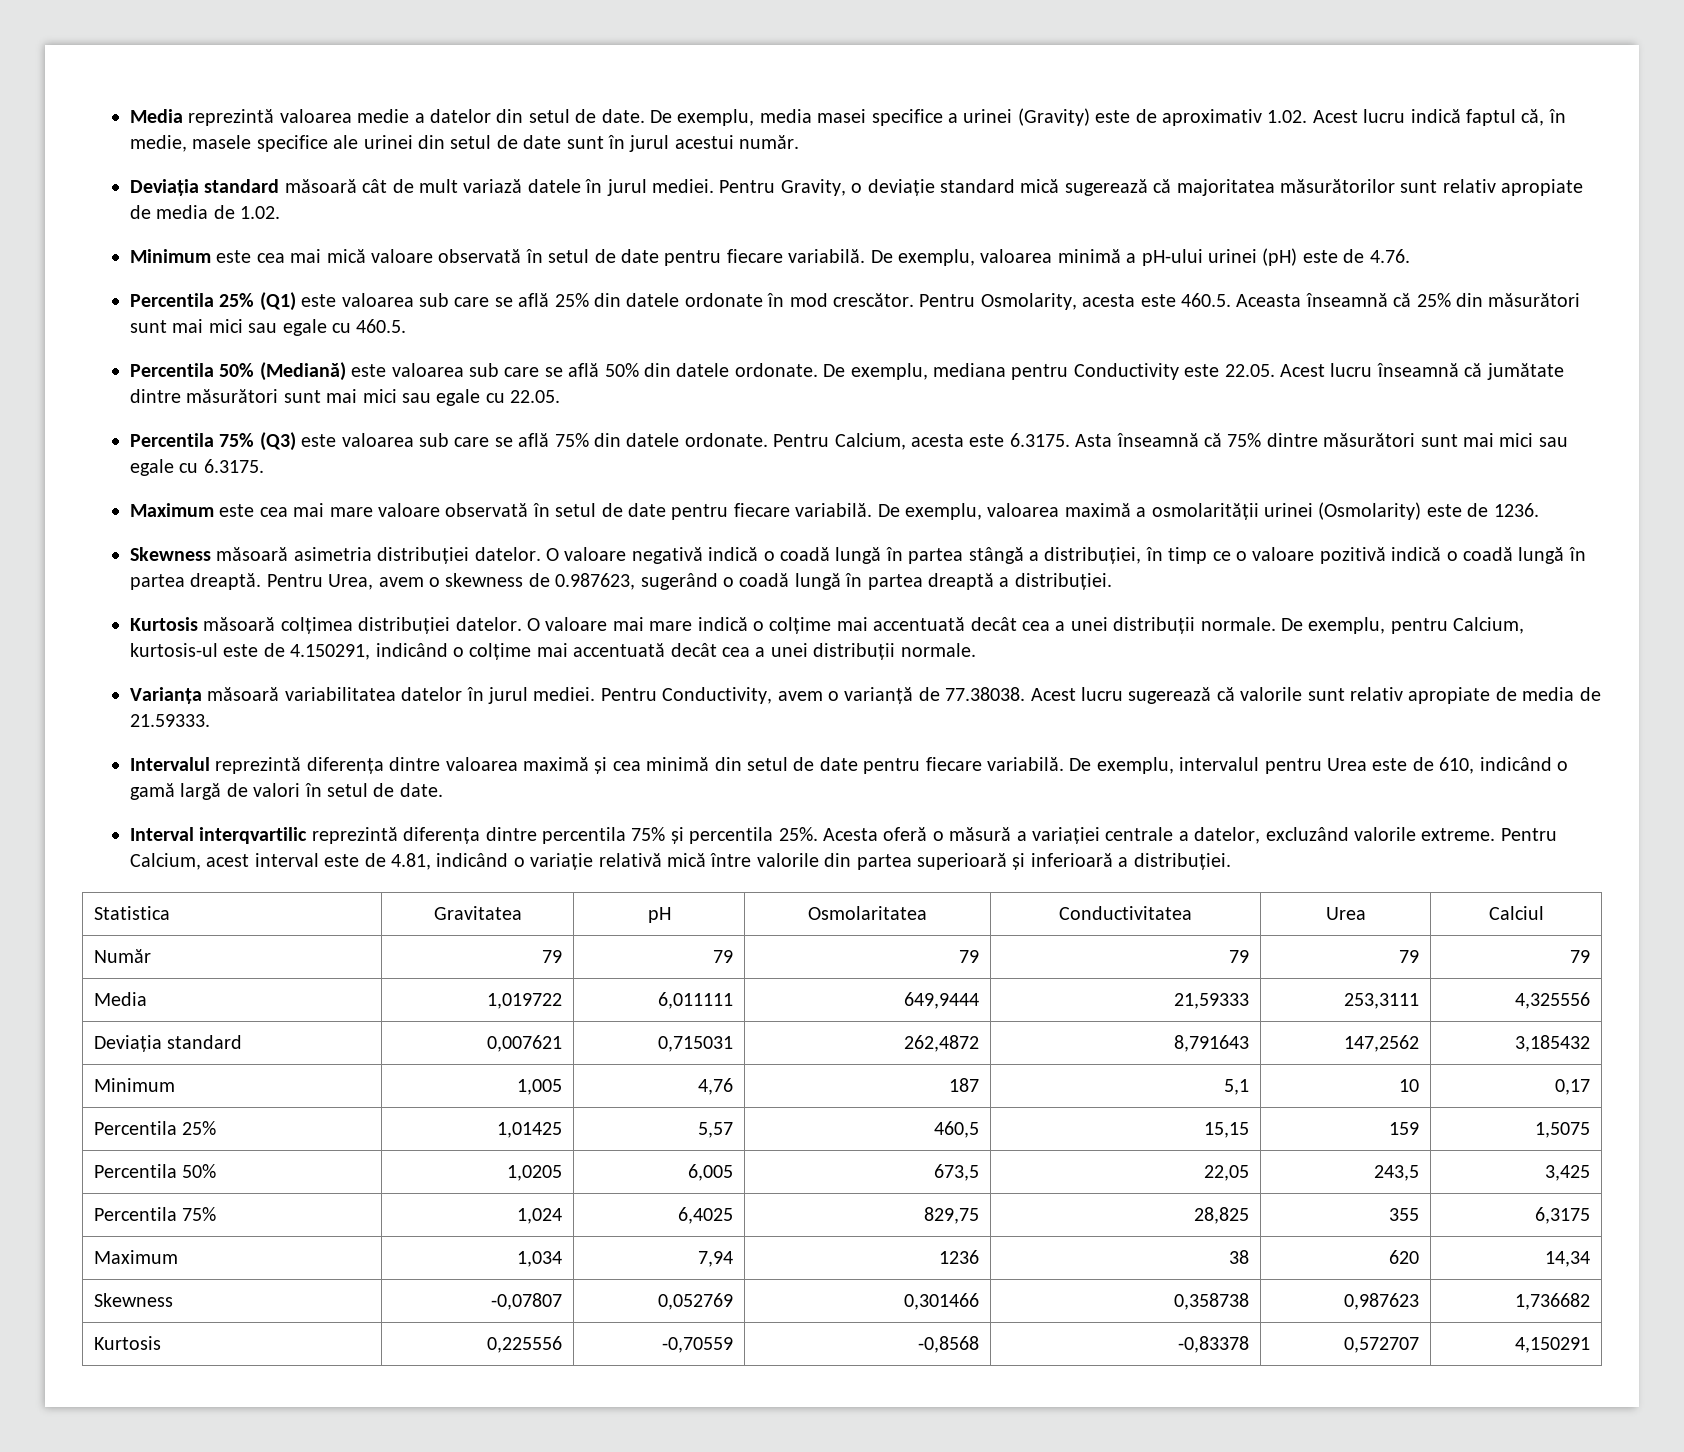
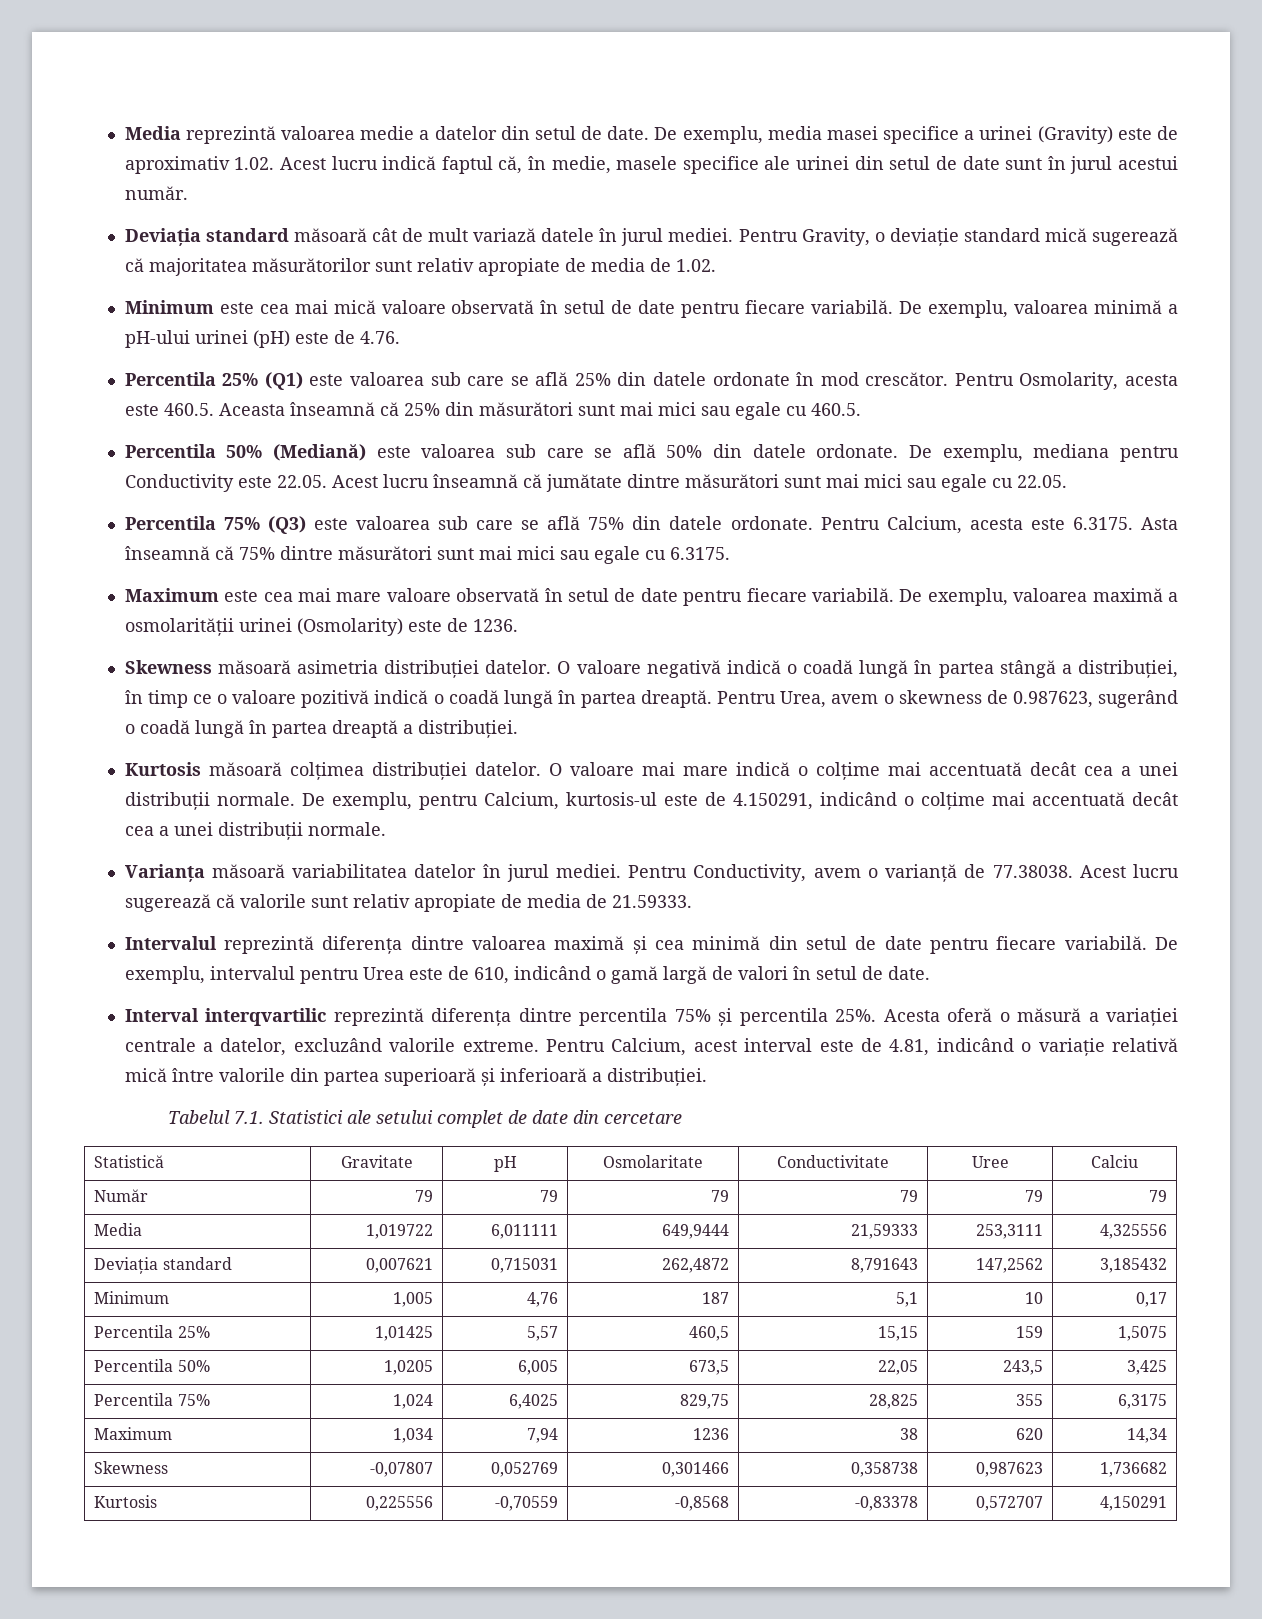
- Statistica | Gravitatea | pH | Osmolaritatea | Conductivitatea | Urea | Calciul
+ Tabelul 7.1. Statistici ale setului complet de date din cercetare
+ Statistică | Gravitate | pH | Osmolaritate | Conductivitate | Uree | Calciu

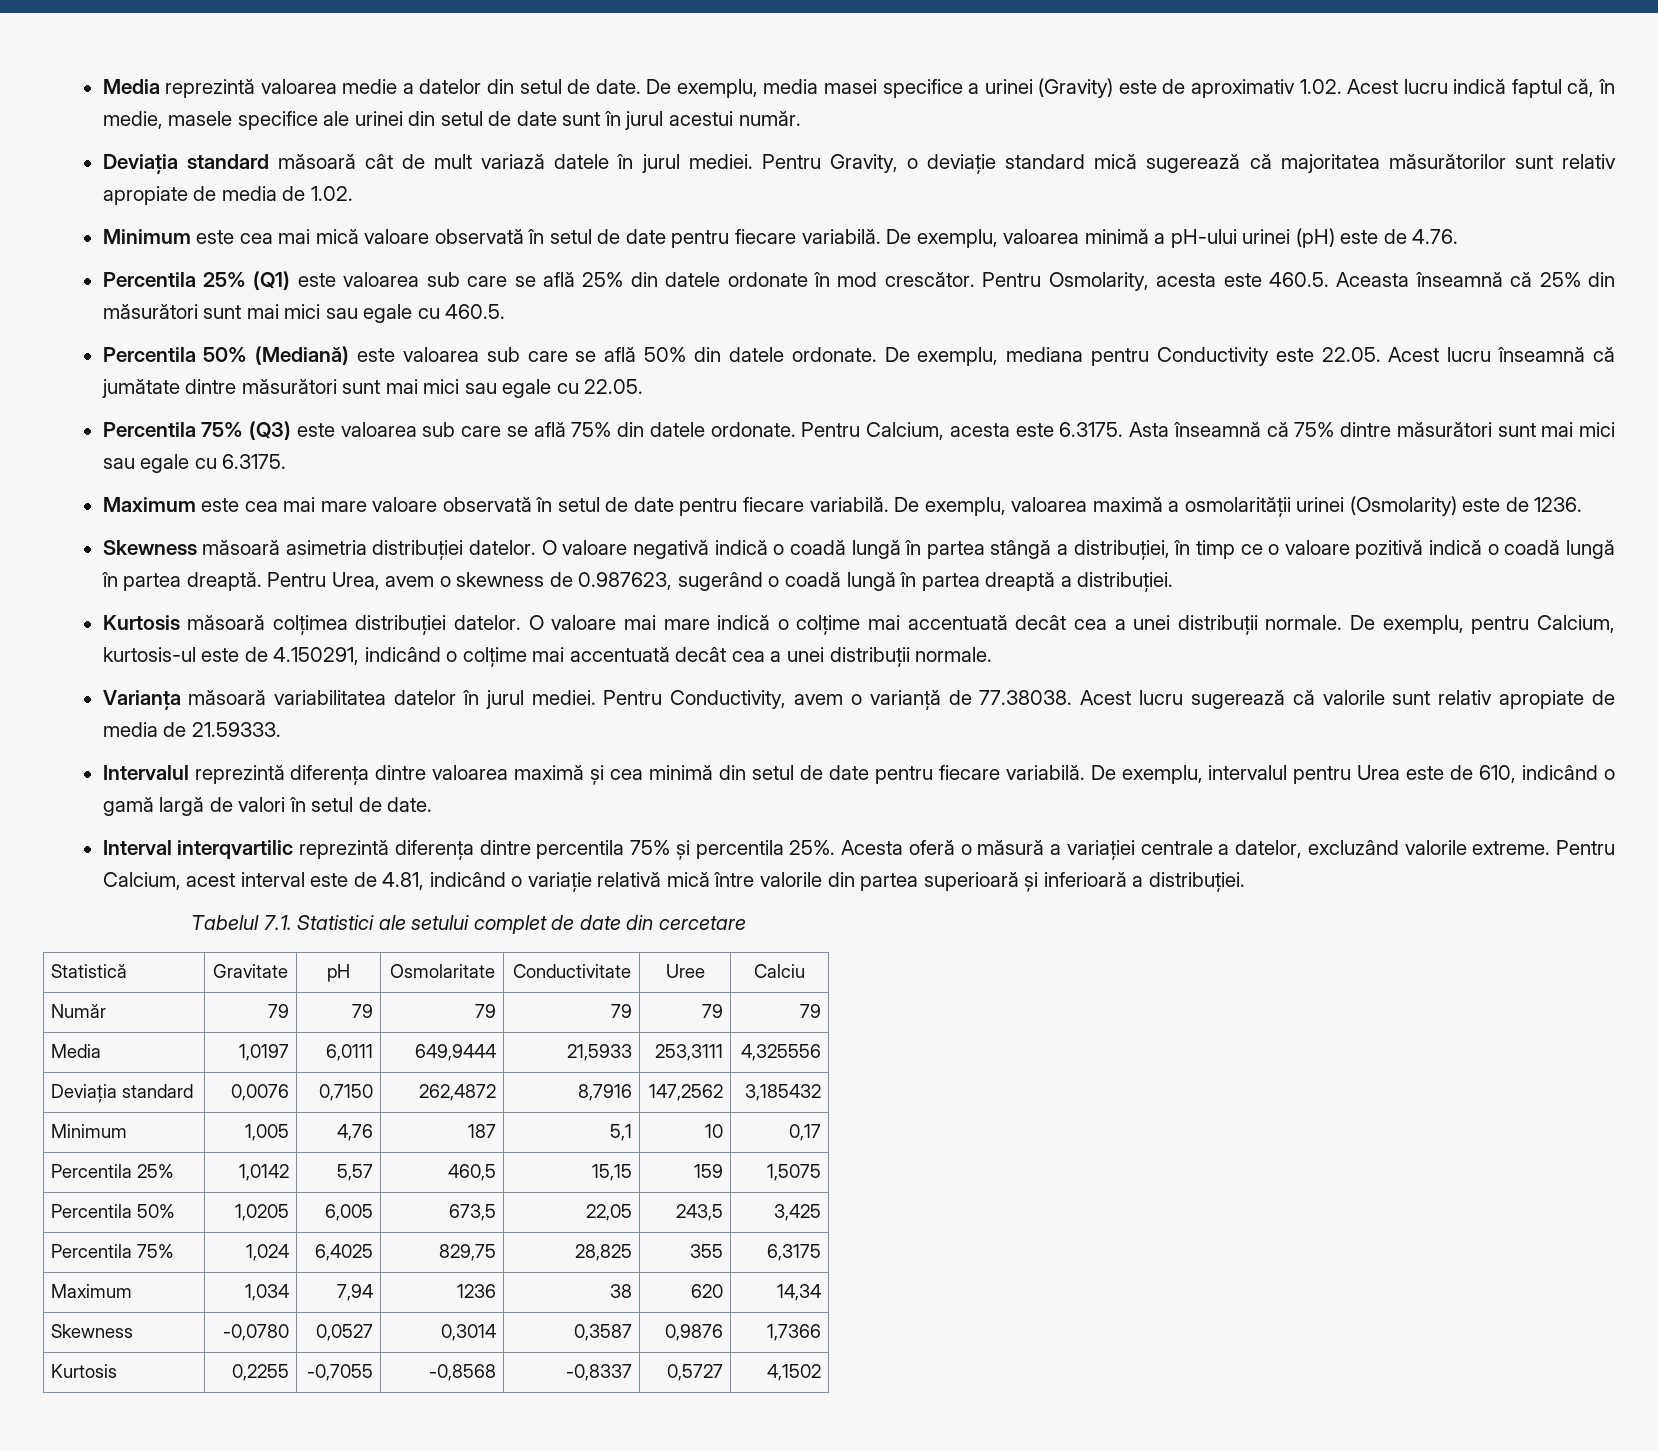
- Media | 1,019722 | 6,011111 | 649,9444 | 21,59333 | 253,3111 | 4,325556
+ Media | 1,0197 | 6,0111 | 649,9444 | 21,5933 | 253,3111 | 4,325556
- Deviația standard | 0,007621 | 0,715031 | 262,4872 | 8,791643 | 147,2562 | 3,185432
+ Deviația standard | 0,0076 | 0,7150 | 262,4872 | 8,7916 | 147,2562 | 3,185432
- Percentila 25% | 1,01425 | 5,57 | 460,5 | 15,15 | 159 | 1,5075
+ Percentila 25% | 1,0142 | 5,57 | 460,5 | 15,15 | 159 | 1,5075
- Skewness | -0,07807 | 0,052769 | 0,301466 | 0,358738 | 0,987623 | 1,736682
+ Skewness | -0,0780 | 0,0527 | 0,3014 | 0,3587 | 0,9876 | 1,7366
- Kurtosis | 0,225556 | -0,70559 | -0,8568 | -0,83378 | 0,572707 | 4,150291
+ Kurtosis | 0,2255 | -0,7055 | -0,8568 | -0,8337 | 0,5727 | 4,1502

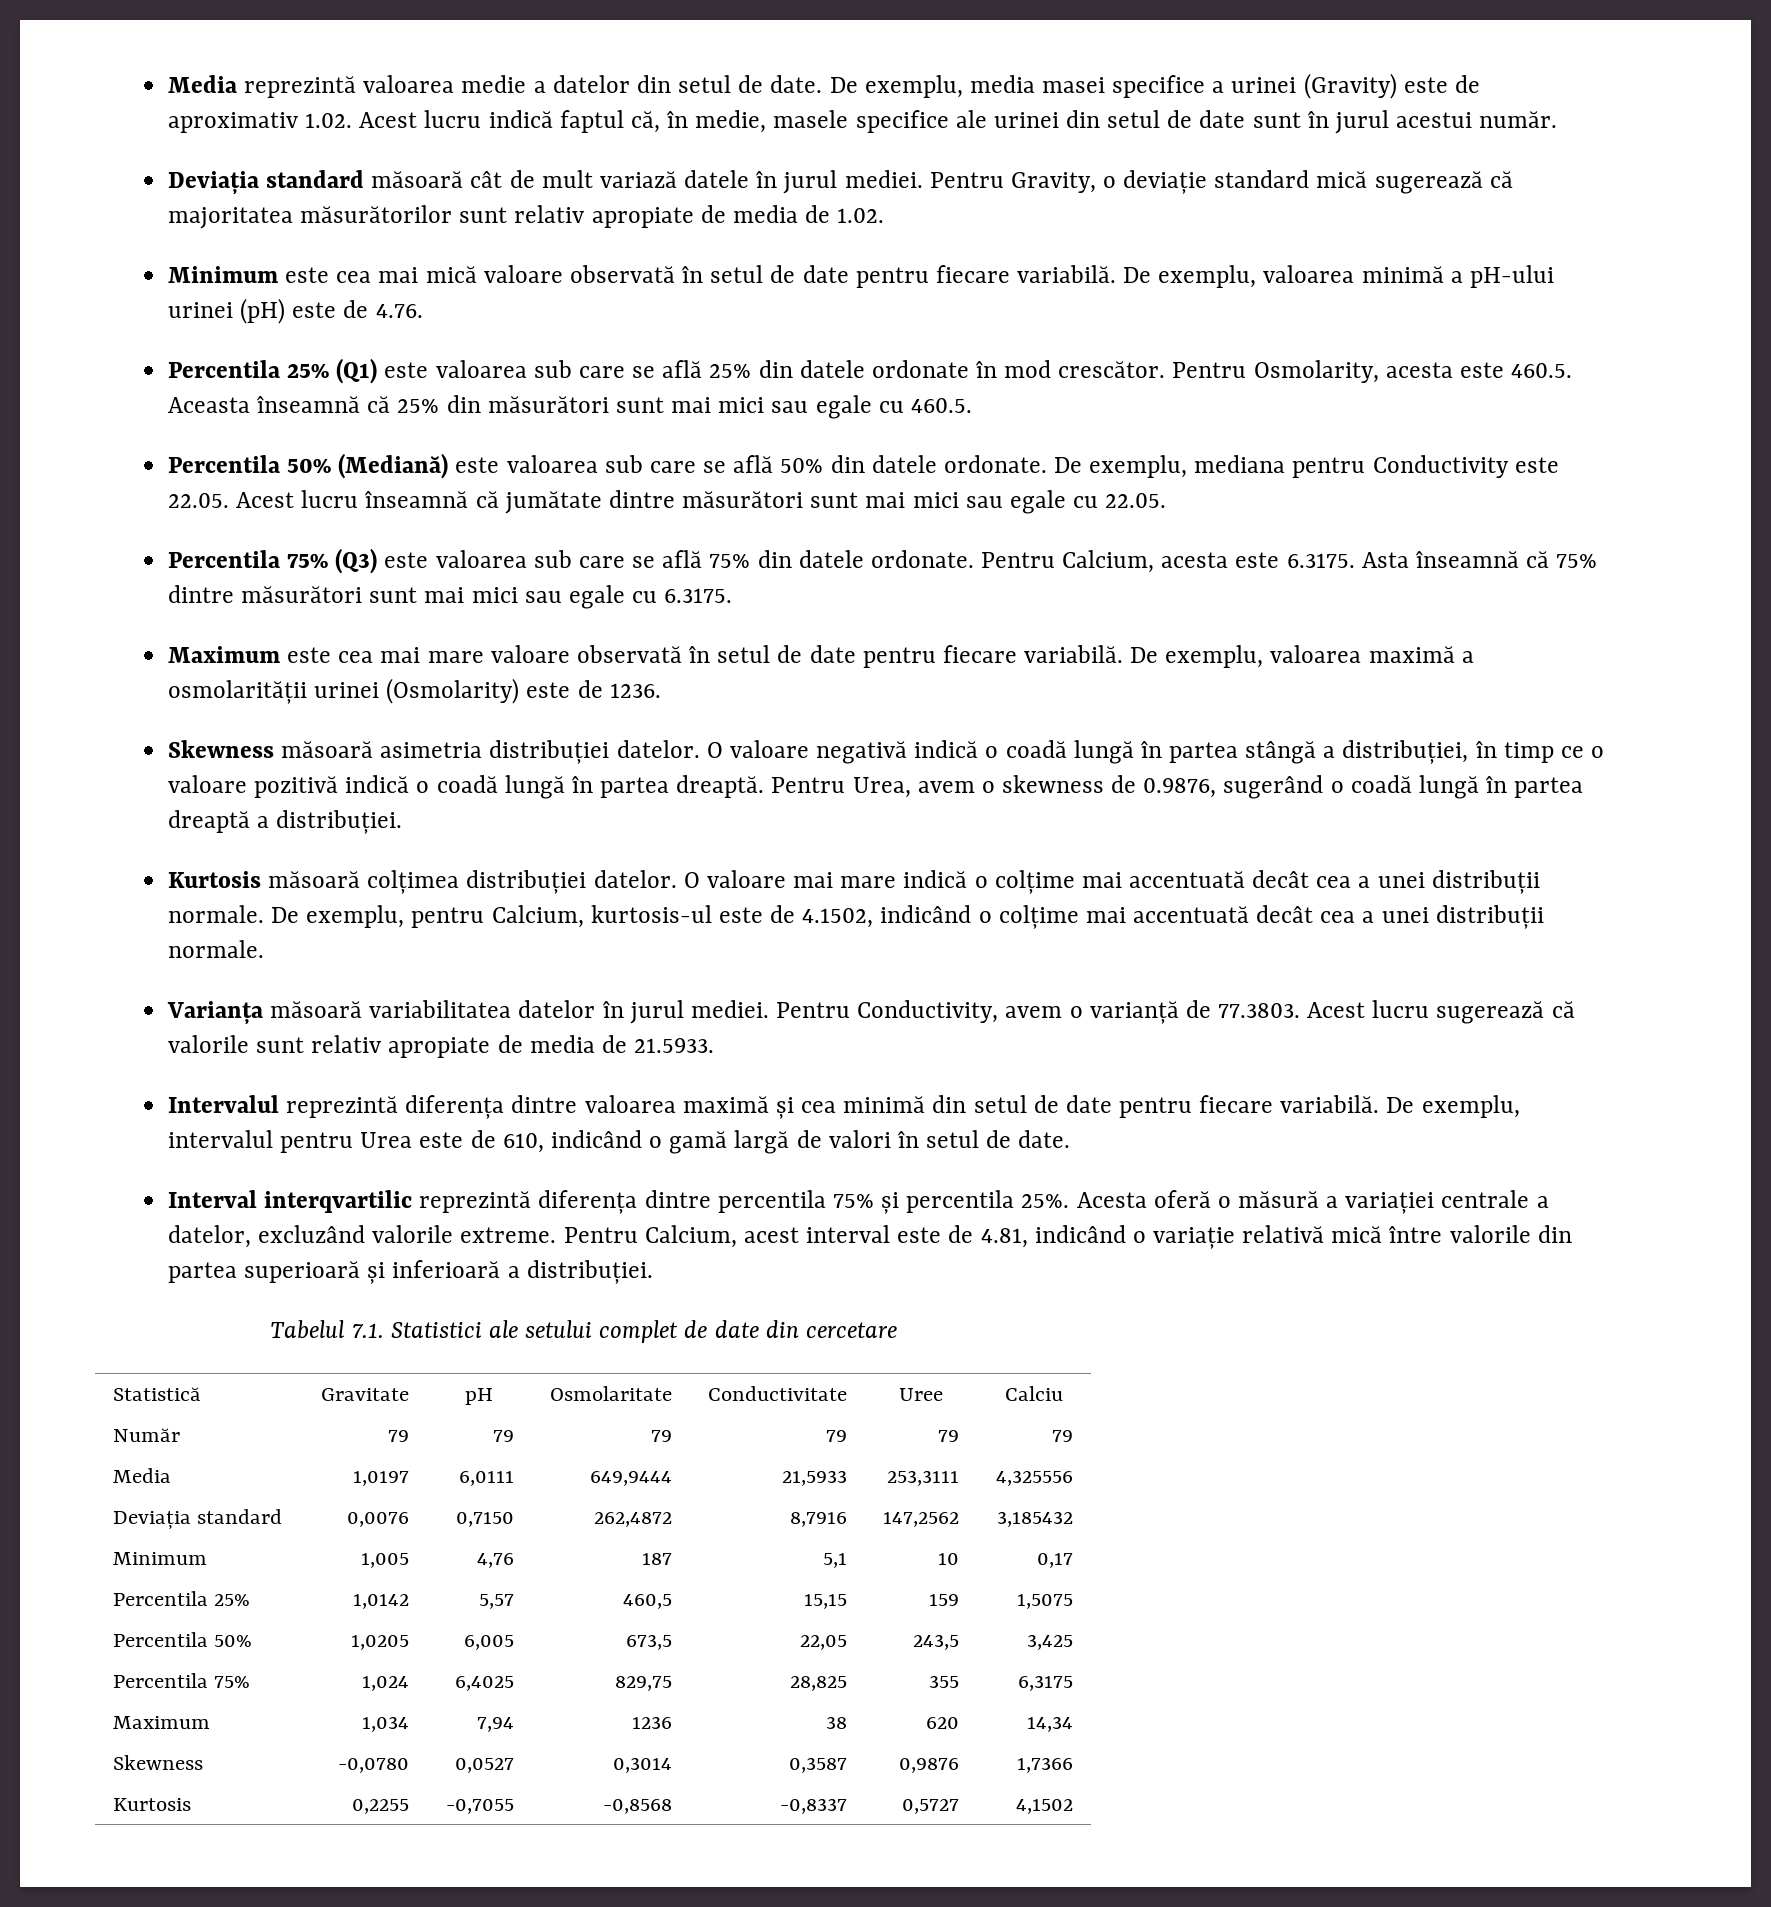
- Pentru Urea, avem o skewness de 0.987623, sugerând o coadă lungă în partea dreaptă a distribuției.
+ Pentru Urea, avem o skewness de 0.9876, sugerând o coadă lungă în partea dreaptă a distribuției.
- De exemplu, pentru Calcium, kurtosis-ul este de 4.150291, indicând o colțime mai accentuată decât cea a unei distribuții normale.
+ De exemplu, pentru Calcium, kurtosis-ul este de 4.1502, indicând o colțime mai accentuată decât cea a unei distribuții normale.
- Pentru Conductivity, avem o varianță de 77.38038. Acest lucru sugerează că valorile sunt relativ apropiate de media de 21.59333.
+ Pentru Conductivity, avem o varianță de 77.3803. Acest lucru sugerează că valorile sunt relativ apropiate de media de 21.5933.

